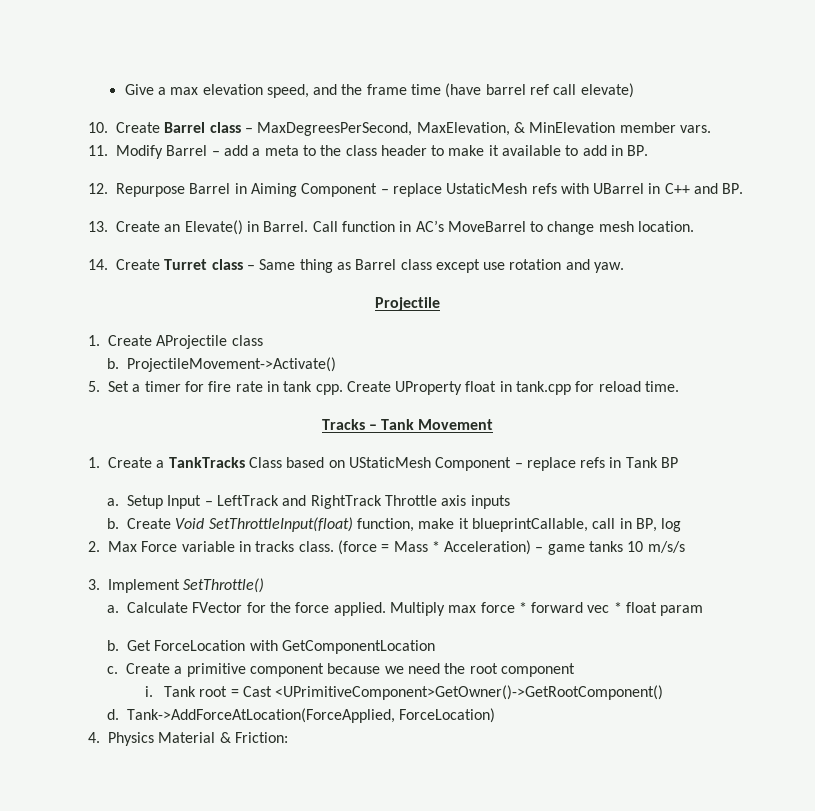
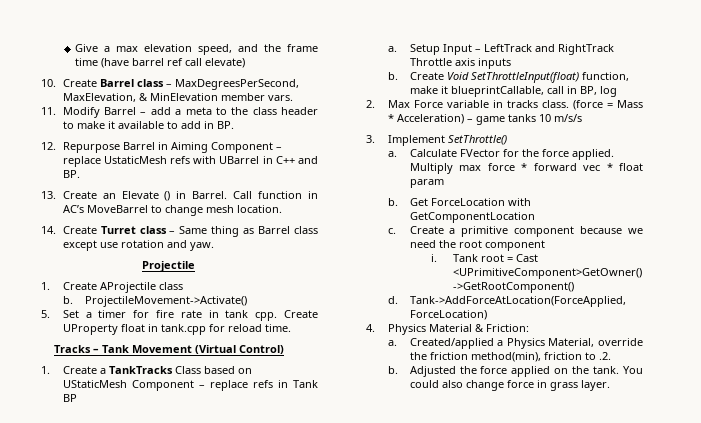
- 13. Create an Elevate() in Barrel.
+ 13. Create an Elevate () in Barrel.
- Tracks – Tank Movement
+ Tracks – Tank Movement (Virtual Control)
+ a. Created/applied a Physics Material, override the friction method(min), friction to .2.
+ b. Adjusted the force applied on the tank. You could also change force in grass layer.

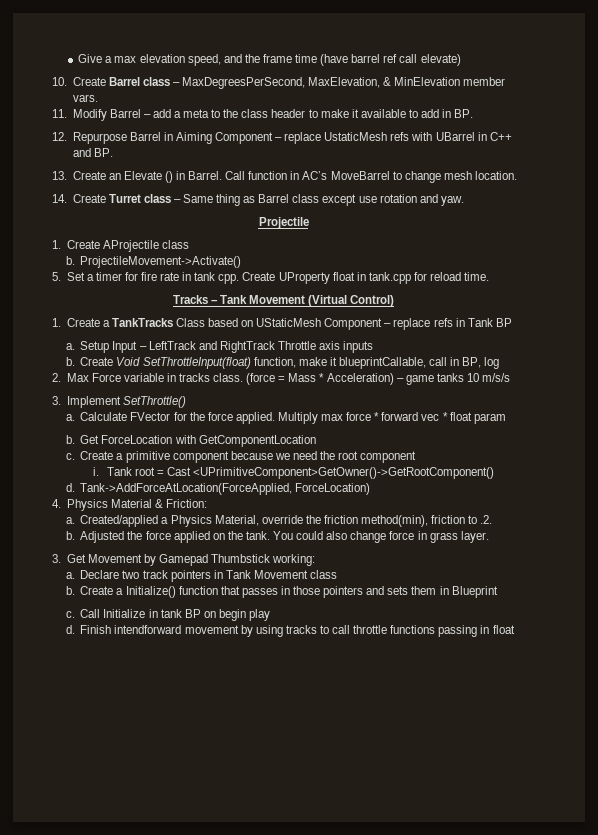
+ 3. Get Movement by Gamepad Thumbstick working:
+ a. Declare two track pointers in Tank Movement class
+ b. Create a Initialize() function that passes in those pointers and sets them in Blueprint
+ c. Call Initialize in tank BP on begin play
+ d. Finish intendforward movement by using tracks to call throttle functions passing in float

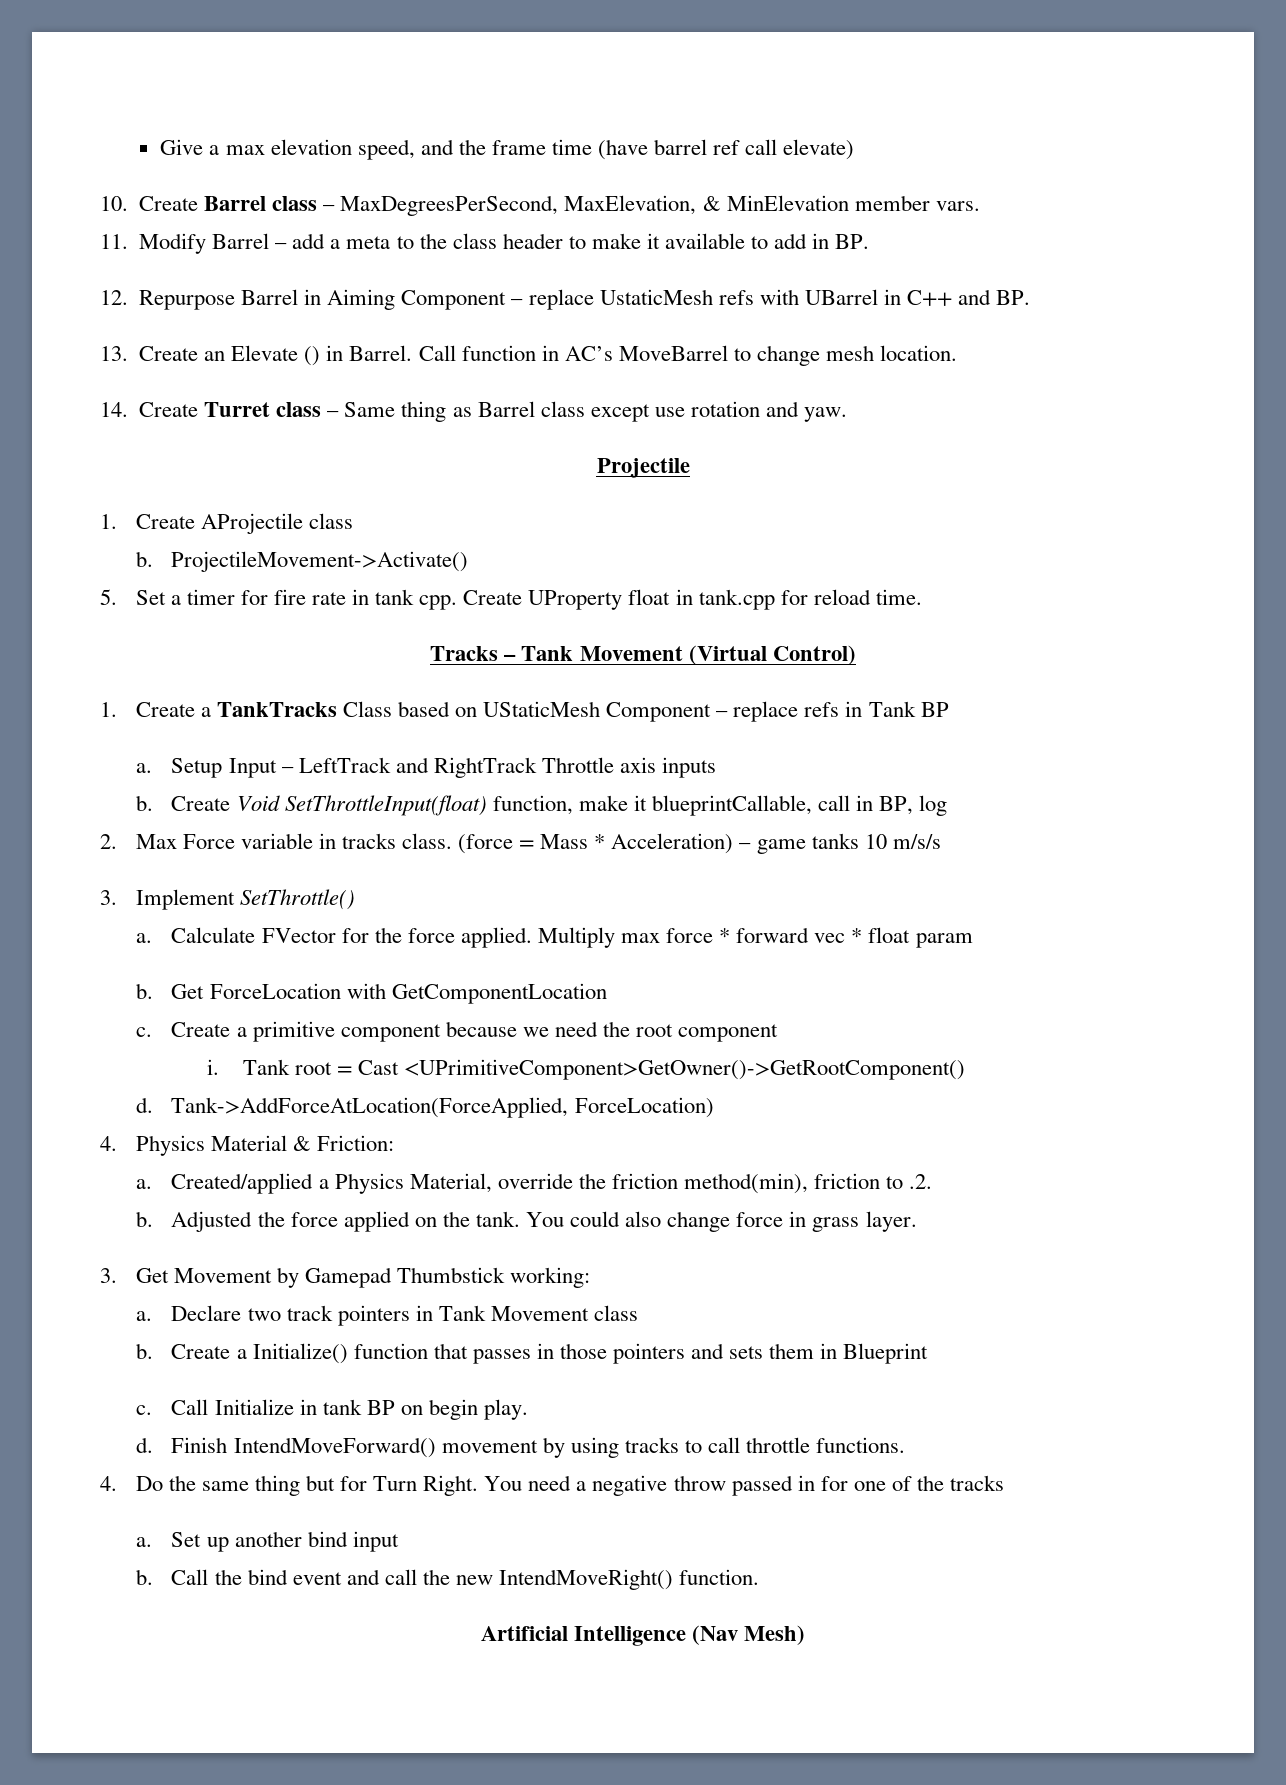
- Call Initialize in tank BP on begin play
+ Call Initialize in tank BP on begin play.
- Finish intendforward movement by using tracks to call throttle functions passing in float
+ Finish IntendMoveForward() movement by using tracks to call throttle functions.
+ 4. Do the same thing but for Turn Right. You need a negative throw passed in for one of the tracks
+ a. Set up another bind input
+ b. Call the bind event and call the new IntendMoveRight() function.
+ Artificial Intelligence (Nav Mesh)

